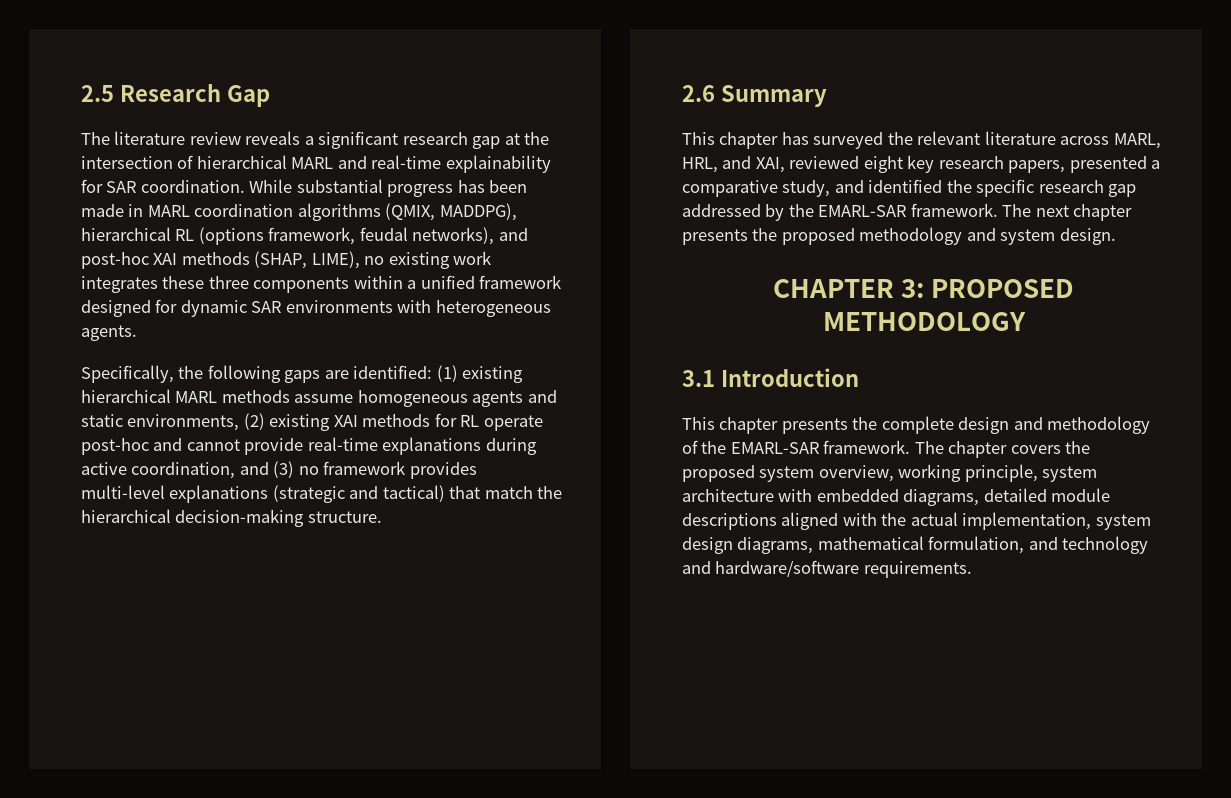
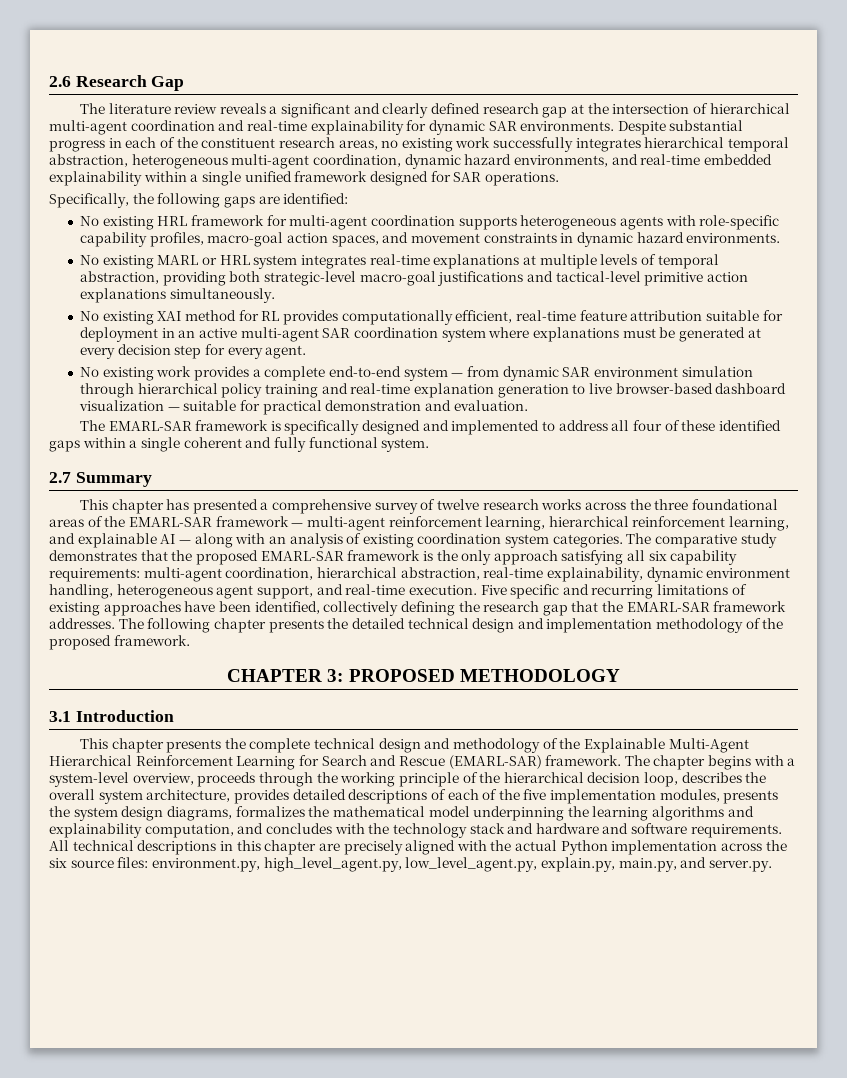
- 2.5 Research Gap
+ 2.6 Research Gap
- The literature review reveals a significant research gap at the intersection of hierarchical MARL and real-time explainability for SAR coordination. While substantial progress has been made in MARL coordination algorithms (QMIX, MADDPG), hierarchical RL (options framework, feudal networks), and post-hoc XAI methods (SHAP, LIME), no existing work integrates these three components within a unified framework designed for dynamic SAR environments with heterogeneous agents.
+ The literature review reveals a significant and clearly defined research gap at the intersection of hierarchical multi-agent coordination and real-time explainability for dynamic SAR environments. Despite substantial progress in each of the constituent research areas, no existing work successfully integrates hierarchical temporal abstraction, heterogeneous multi-agent coordination, dynamic hazard environments, and real-time embedded explainability within a single unified framework designed for SAR operations.
- Specifically, the following gaps are identified: (1) existing hierarchical MARL methods assume homogeneous agents and static environments, (2) existing XAI methods for RL operate post-hoc and cannot provide real-time explanations during active coordination, and (3) no framework provides multi-level explanations (strategic and tactical) that match the hierarchical decision-making structure.
- 2.6 Summary
- This chapter has surveyed the relevant literature across MARL, HRL, and XAI, reviewed eight key research papers, presented a comparative study, and identified the specific research gap addressed by the EMARL-SAR framework. The next chapter presents the proposed methodology and system design.
+ Specifically, the following gaps are identified:
+ No existing HRL framework for multi-agent coordination supports heterogeneous agents with role-specific capability profiles, macro-goal action spaces, and movement constraints in dynamic hazard environments.
+ No existing MARL or HRL system integrates real-time explanations at multiple levels of temporal abstraction, providing both strategic-level macro-goal justifications and tactical-level primitive action explanations simultaneously.
+ No existing XAI method for RL provides computationally efficient, real-time feature attribution suitable for deployment in an active multi-agent SAR coordination system where explanations must be generated at every decision step for every agent.
+ No existing work provides a complete end-to-end system — from dynamic SAR environment simulation through hierarchical policy training and real-time explanation generation to live browser-based dashboard visualization — suitable for practical demonstration and evaluation.
+ The EMARL-SAR framework is specifically designed and implemented to address all four of these identified gaps within a single coherent and fully functional system.
+ 2.7 Summary
+ This chapter has presented a comprehensive survey of twelve research works across the three foundational areas of the EMARL-SAR framework — multi-agent reinforcement learning, hierarchical reinforcement learning, and explainable AI — along with an analysis of existing coordination system categories. The comparative study demonstrates that the proposed EMARL-SAR framework is the only approach satisfying all six capability requirements: multi-agent coordination, hierarchical abstraction, real-time explainability, dynamic environment handling, heterogeneous agent support, and real-time execution. Five specific and recurring limitations of existing approaches have been identified, collectively defining the research gap that the EMARL-SAR framework addresses. The following chapter presents the detailed technical design and implementation methodology of the proposed framework.
- This chapter presents the complete design and methodology of the EMARL-SAR framework. The chapter covers the proposed system overview, working principle, system architecture with embedded diagrams, detailed module descriptions aligned with the actual implementation, system design diagrams, mathematical formulation, and technology and hardware/software requirements.
+ This chapter presents the complete technical design and methodology of the Explainable Multi-Agent Hierarchical Reinforcement Learning for Search and Rescue (EMARL-SAR) framework. The chapter begins with a system-level overview, proceeds through the working principle of the hierarchical decision loop, describes the overall system architecture, provides detailed descriptions of each of the five implementation modules, presents the system design diagrams, formalizes the mathematical model underpinning the learning algorithms and explainability computation, and concludes with the technology stack and hardware and software requirements. All technical descriptions in this chapter are precisely aligned with the actual Python implementation across the six source files: environment.py, high_level_agent.py, low_level_agent.py, explain.py, main.py, and server.py.

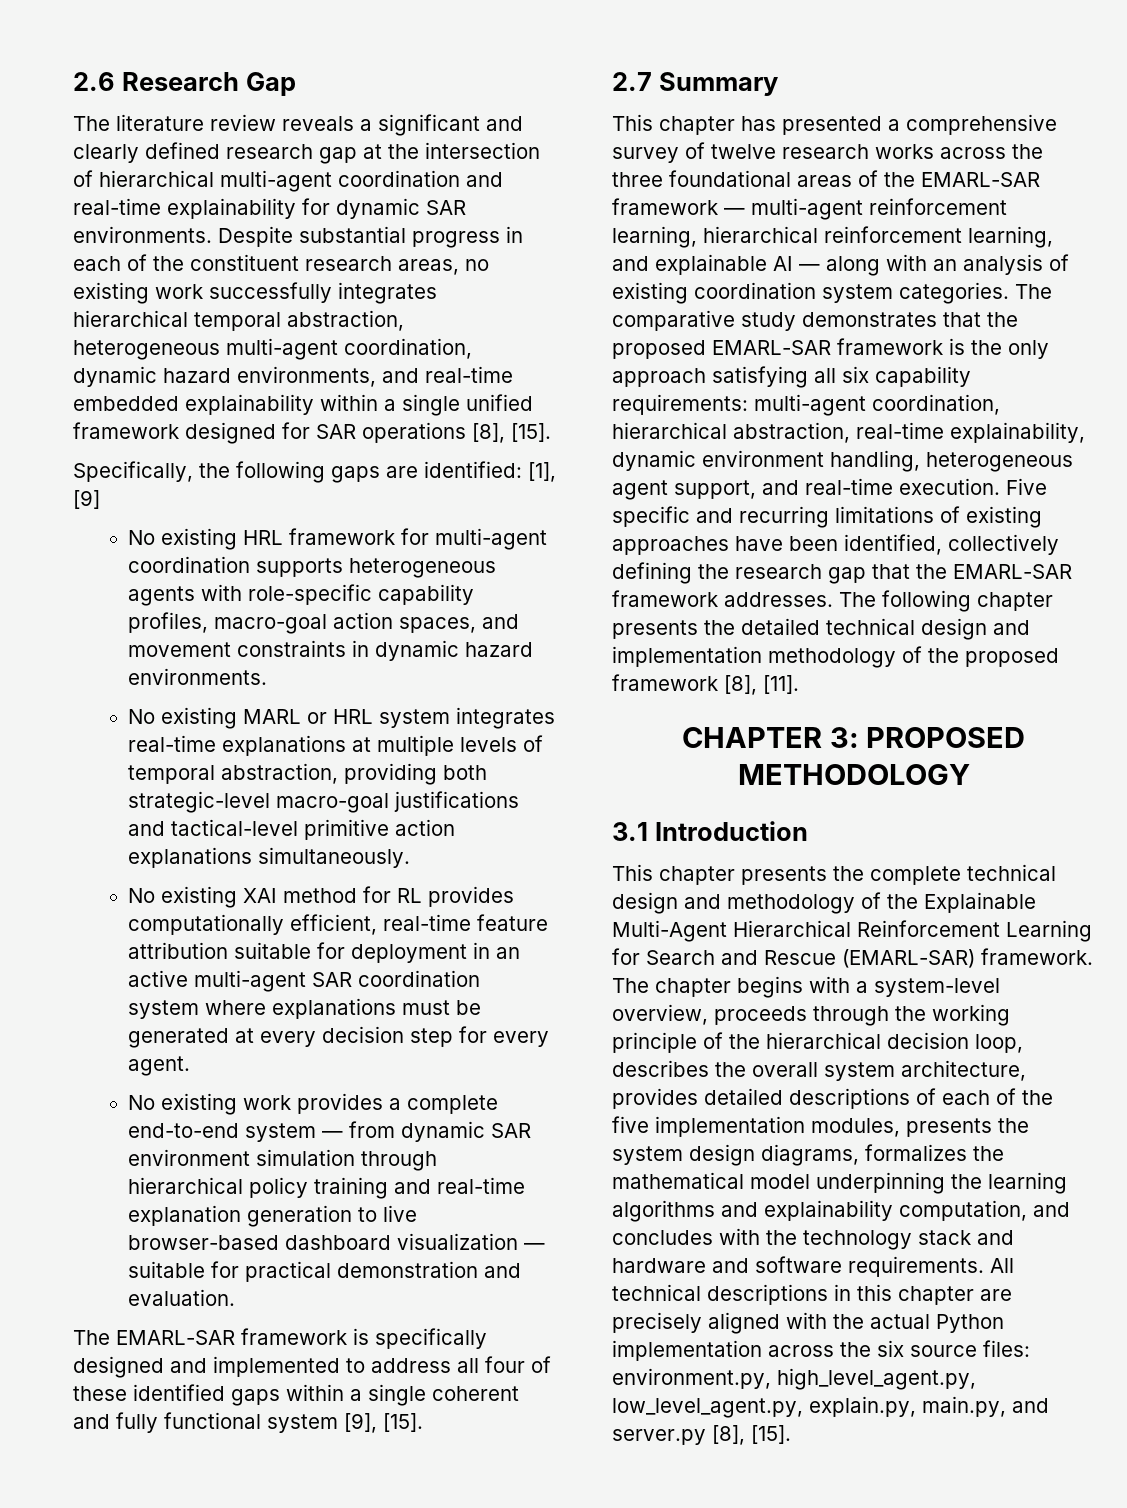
- Despite substantial progress in each of the constituent research areas, no existing work successfully integrates hierarchical temporal abstraction, heterogeneous multi-agent coordination, dynamic hazard environments, and real-time embedded explainability within a single unified framework designed for SAR operations.
+ Despite substantial progress in each of the constituent research areas, no existing work successfully integrates hierarchical temporal abstraction, heterogeneous multi-agent coordination, dynamic hazard environments, and real-time embedded explainability within a single unified framework designed for SAR operations [8], [15].
- Specifically, the following gaps are identified:
+ Specifically, the following gaps are identified: [1], [9]
- The EMARL-SAR framework is specifically designed and implemented to address all four of these identified gaps within a single coherent and fully functional system.
+ The EMARL-SAR framework is specifically designed and implemented to address all four of these identified gaps within a single coherent and fully functional system [9], [15].
- The following chapter presents the detailed technical design and implementation methodology of the proposed framework.
+ The following chapter presents the detailed technical design and implementation methodology of the proposed framework [8], [11].
- All technical descriptions in this chapter are precisely aligned with the actual Python implementation across the six source files: environment.py, high_level_agent.py, low_level_agent.py, explain.py, main.py, and server.py.
+ All technical descriptions in this chapter are precisely aligned with the actual Python implementation across the six source files: environment.py, high_level_agent.py, low_level_agent.py, explain.py, main.py, and server.py [8], [15].

